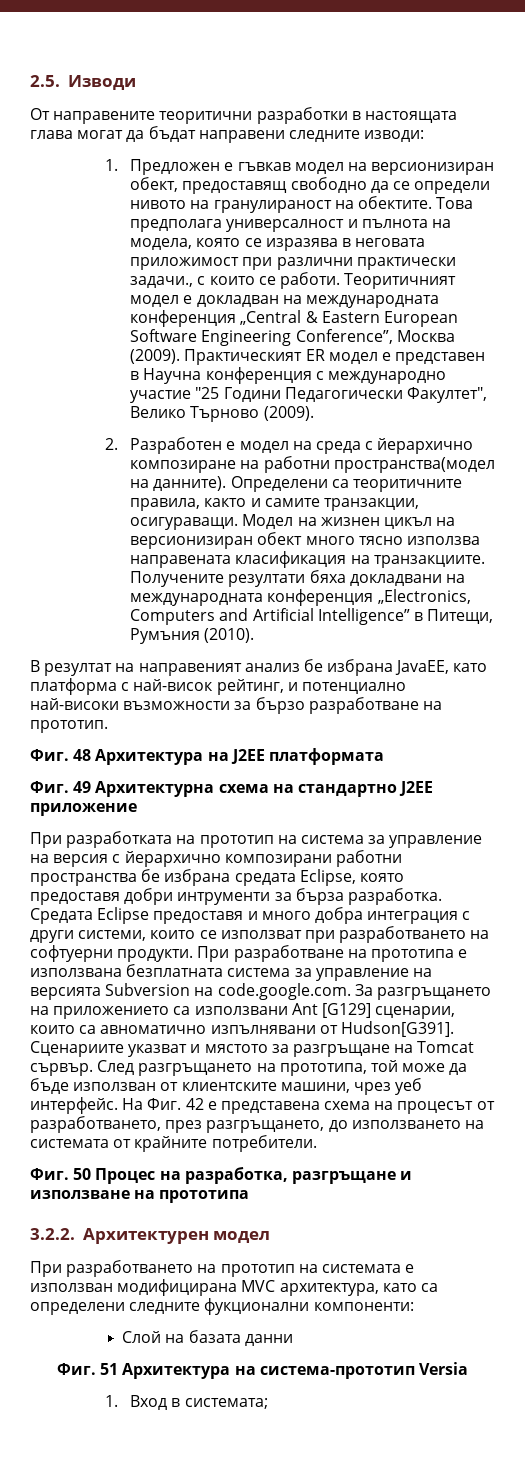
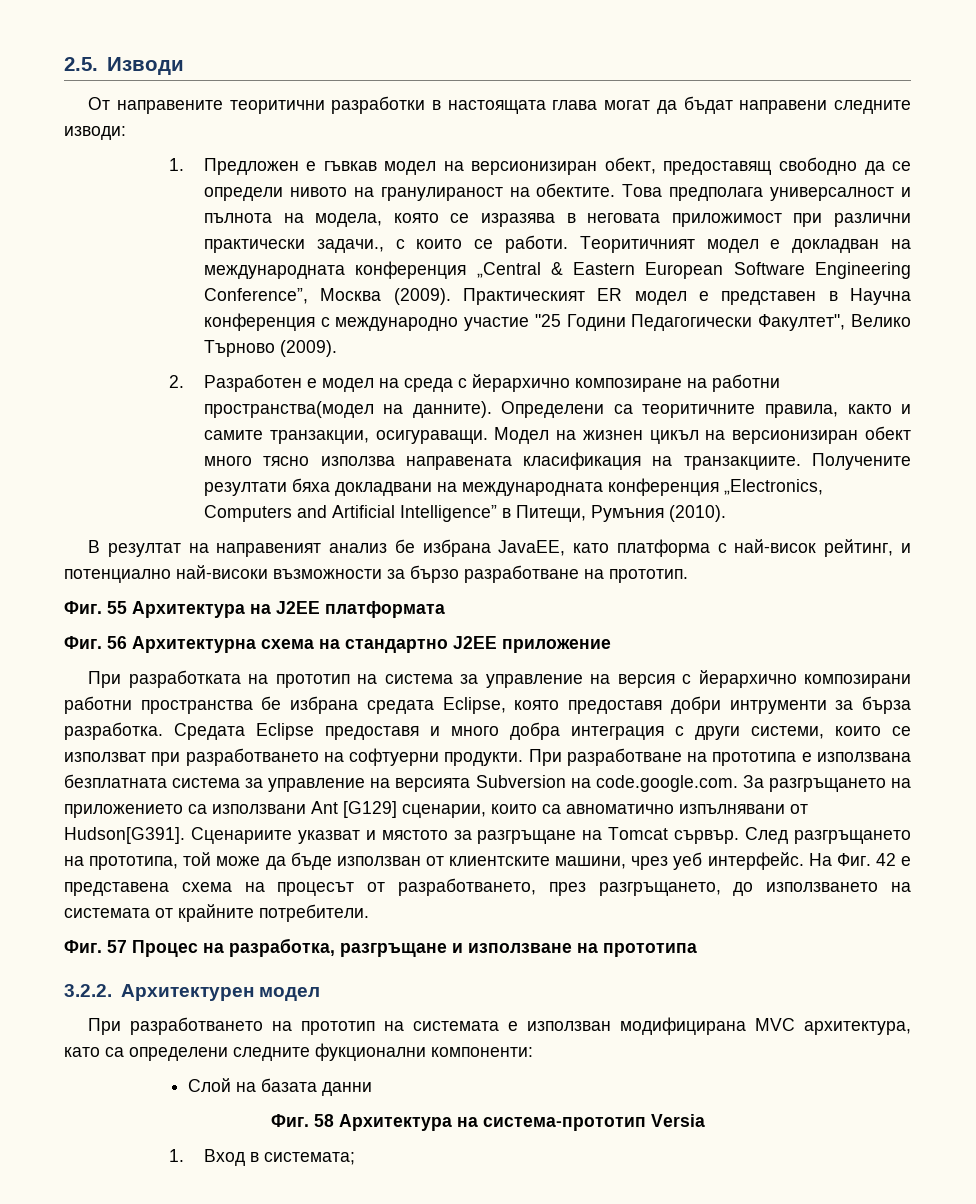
- Фиг. 48 Архитектура на J2EE платформата
+ Фиг. 55 Архитектура на J2EE платформата
- Фиг. 49 Архитектурна схема на стандартно J2EE приложение
+ Фиг. 56 Архитектурна схема на стандартно J2EE приложение
- Фиг. 50 Процес на разработка, разгръщане и използване на прототипа
+ Фиг. 57 Процес на разработка, разгръщане и използване на прототипа
- Фиг. 51 Архитектура на система-прототип Versia
+ Фиг. 58 Архитектура на система-прототип Versia

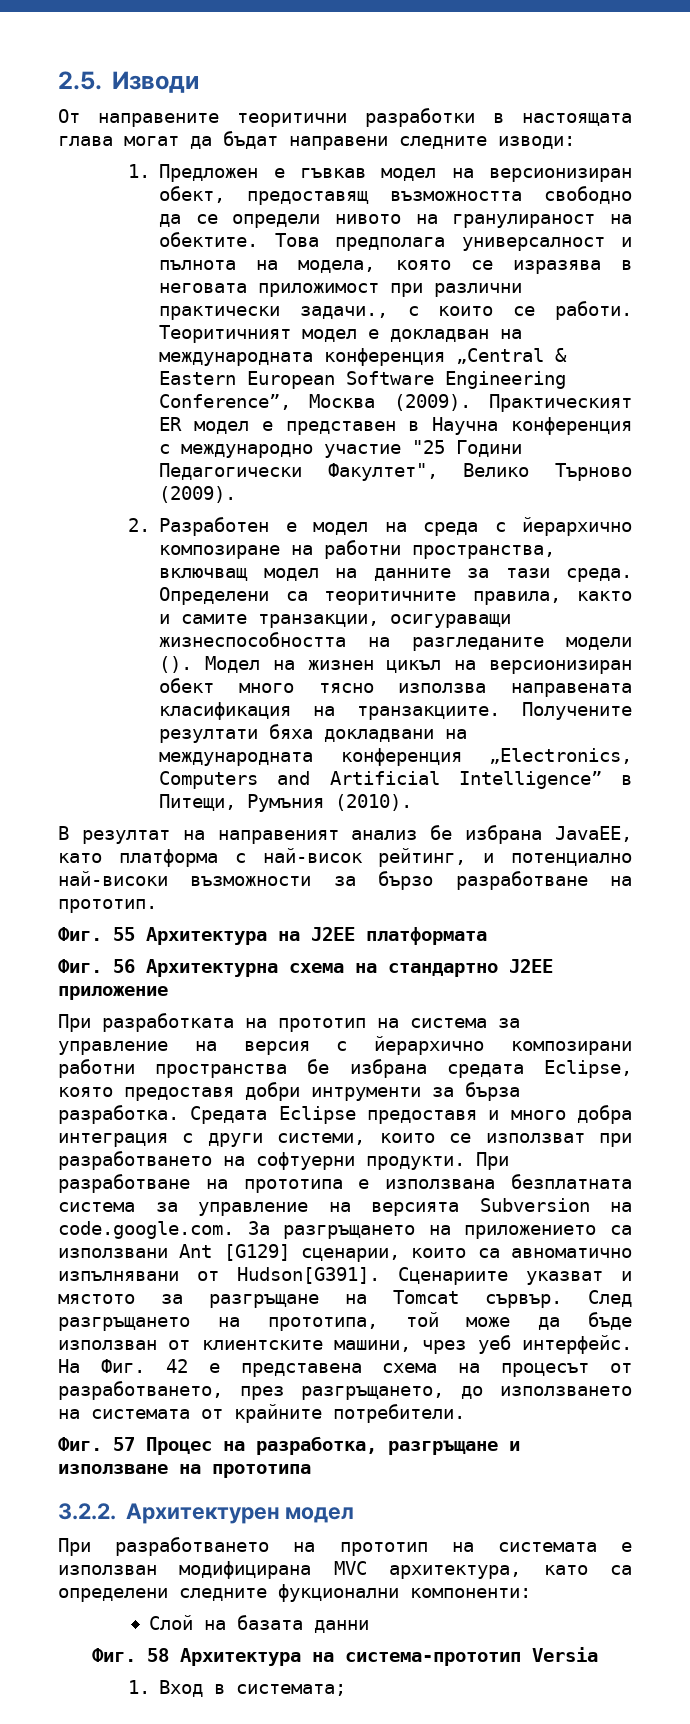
- 1. Предложен е гъвкав модел на версионизиран обект, предоставящ свободно да се определи нивото на гранулираност на обектите.
+ 1. Предложен е гъвкав модел на версионизиран обект, предоставящ възможността свободно да се определи нивото на гранулираност на обектите.
- 2. Разработен е модел на среда с йерархично композиране на работни пространства(модел на данните).
+ 2. Разработен е модел на среда с йерархично композиране на работни пространства, включващ модел на данните за тази среда.
- Определени са теоритичните правила, както и самите транзакции, осигураващи.
+ Определени са теоритичните правила, както и самите транзакции, осигураващи жизнеспособността на разгледаните модели ().

